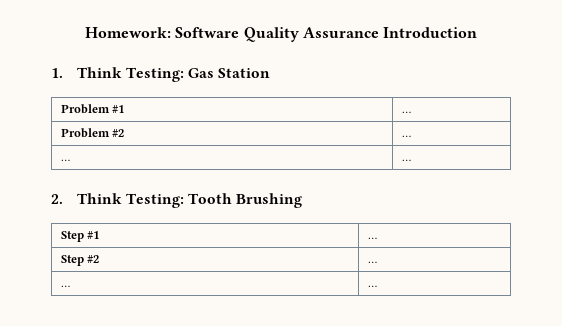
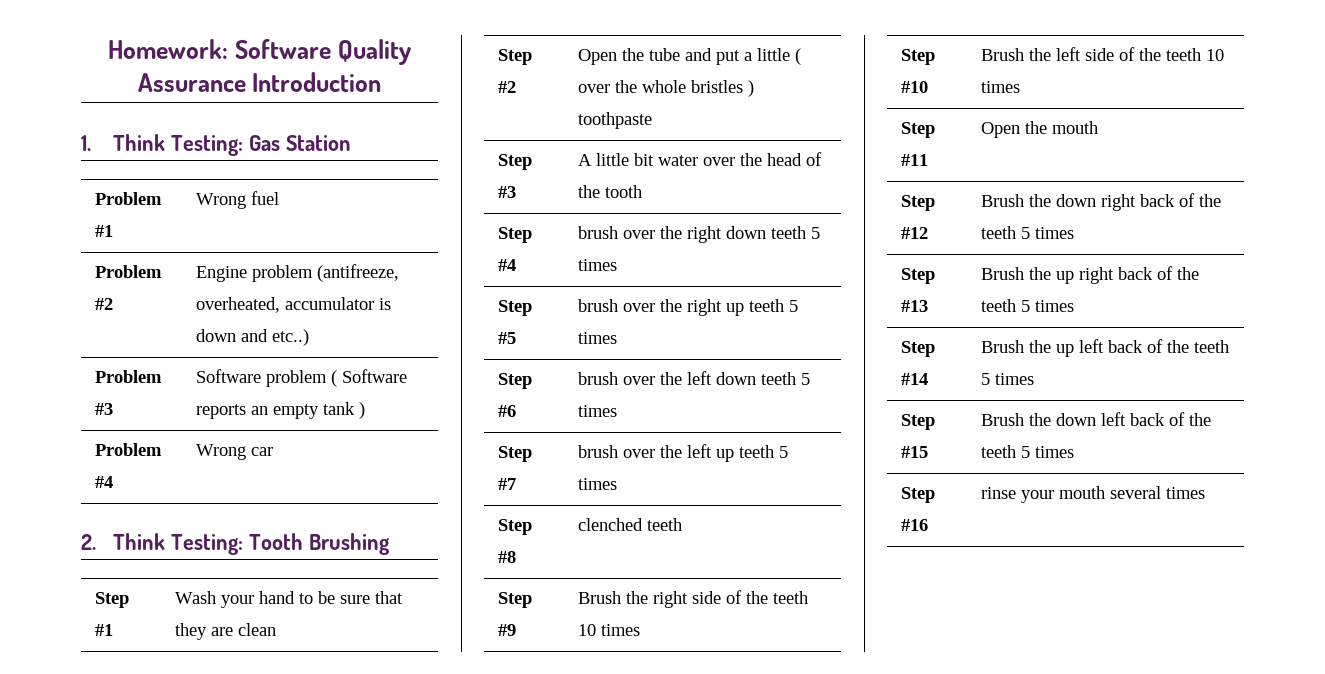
- Problem #1 | …
+ Problem #1 | Wrong fuel
- Problem #2 | …
- … | …
+ Problem #2 | Engine problem (antifreeze, overheated, accumulator is down and etc..)
+ Problem #3 | Software problem ( Software reports an empty tank )
+ Problem #4 | Wrong car
- Step #1 | …
- Step #2 | …
- … | …
+ Step #1 | Wash your hand to be sure that they are clean
+ Step #2 | Open the tube and put a little ( over the whole bristles ) toothpaste
+ Step #3 | A little bit water over the head of the tooth
+ Step #4 | brush over the right down teeth 5 times
+ Step #5 | brush over the right up teeth 5 times
+ Step #6 | brush over the left down teeth 5 times
+ Step #7 | brush over the left up teeth 5 times
+ Step #8 | clenched teeth
+ Step #9 | Brush the right side of the teeth 10 times
+ Step #10 | Brush the left side of the teeth 10 times
+ Step #11 | Open the mouth
+ Step #12 | Brush the down right back of the teeth 5 times
+ Step #13 | Brush the up right back of the teeth 5 times
+ Step #14 | Brush the up left back of the teeth 5 times
+ Step #15 | Brush the down left back of the teeth 5 times
+ Step #16 | rinse your mouth several times

